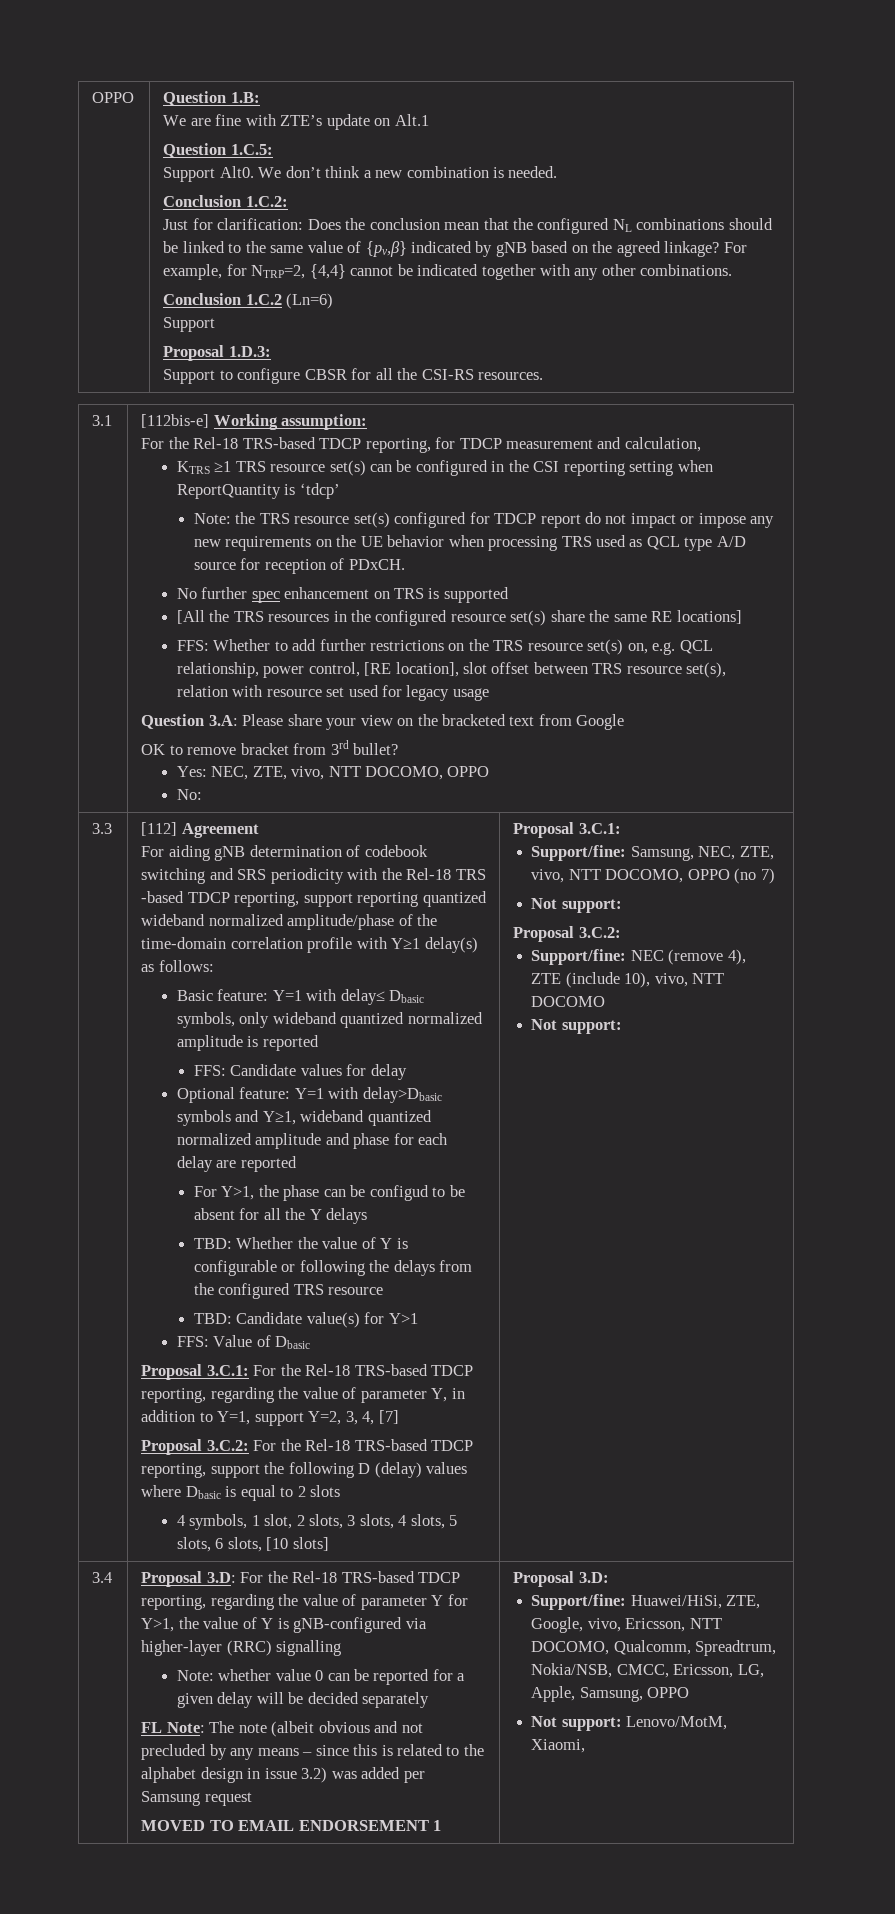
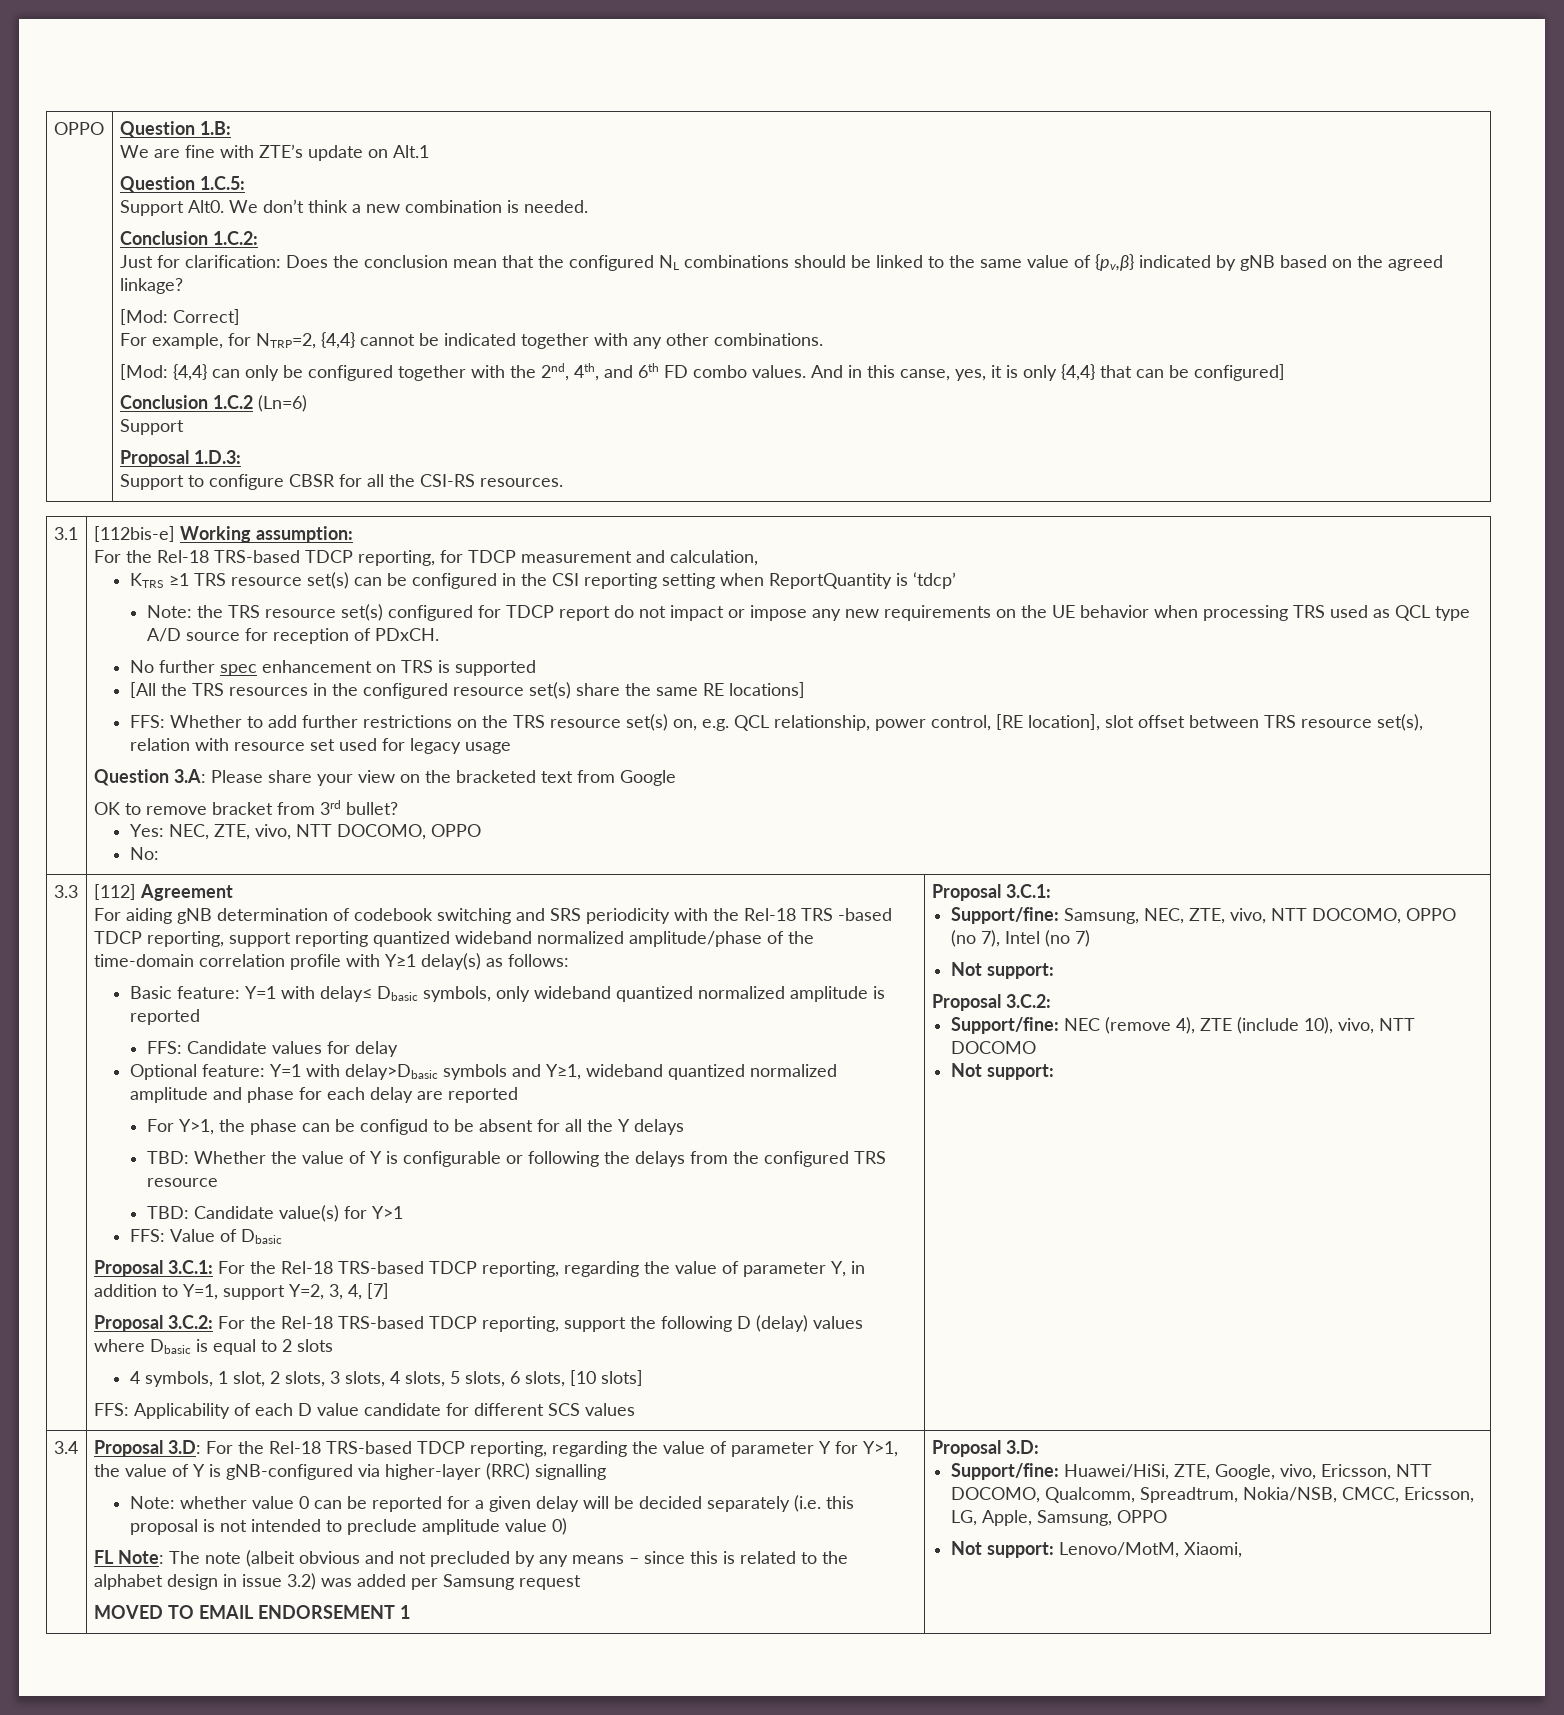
- Just for clarification: Does the conclusion mean that the configured NL combinations should be linked to the same value of {pv,β} indicated by gNB based on the agreed linkage? For example, for NTRP=2, {4,4} cannot be indicated together with any other combinations.
+ Just for clarification: Does the conclusion mean that the configured NL combinations should be linked to the same value of {pv,β} indicated by gNB based on the agreed linkage?
+ [Mod: Correct]
+ For example, for NTRP=2, {4,4} cannot be indicated together with any other combinations.
+ [Mod: {4,4} can only be configured together with the 2nd, 4th, and 6th FD combo values. And in this canse, yes, it is only {4,4} that can be configured]
+ FFS: Applicability of each D value candidate for different SCS values
- Support/fine: Samsung, NEC, ZTE, vivo, NTT DOCOMO, OPPO (no 7)
+ Support/fine: Samsung, NEC, ZTE, vivo, NTT DOCOMO, OPPO (no 7), Intel (no 7)
- Note: whether value 0 can be reported for a given delay will be decided separately
+ Note: whether value 0 can be reported for a given delay will be decided separately (i.e. this proposal is not intended to preclude amplitude value 0)

